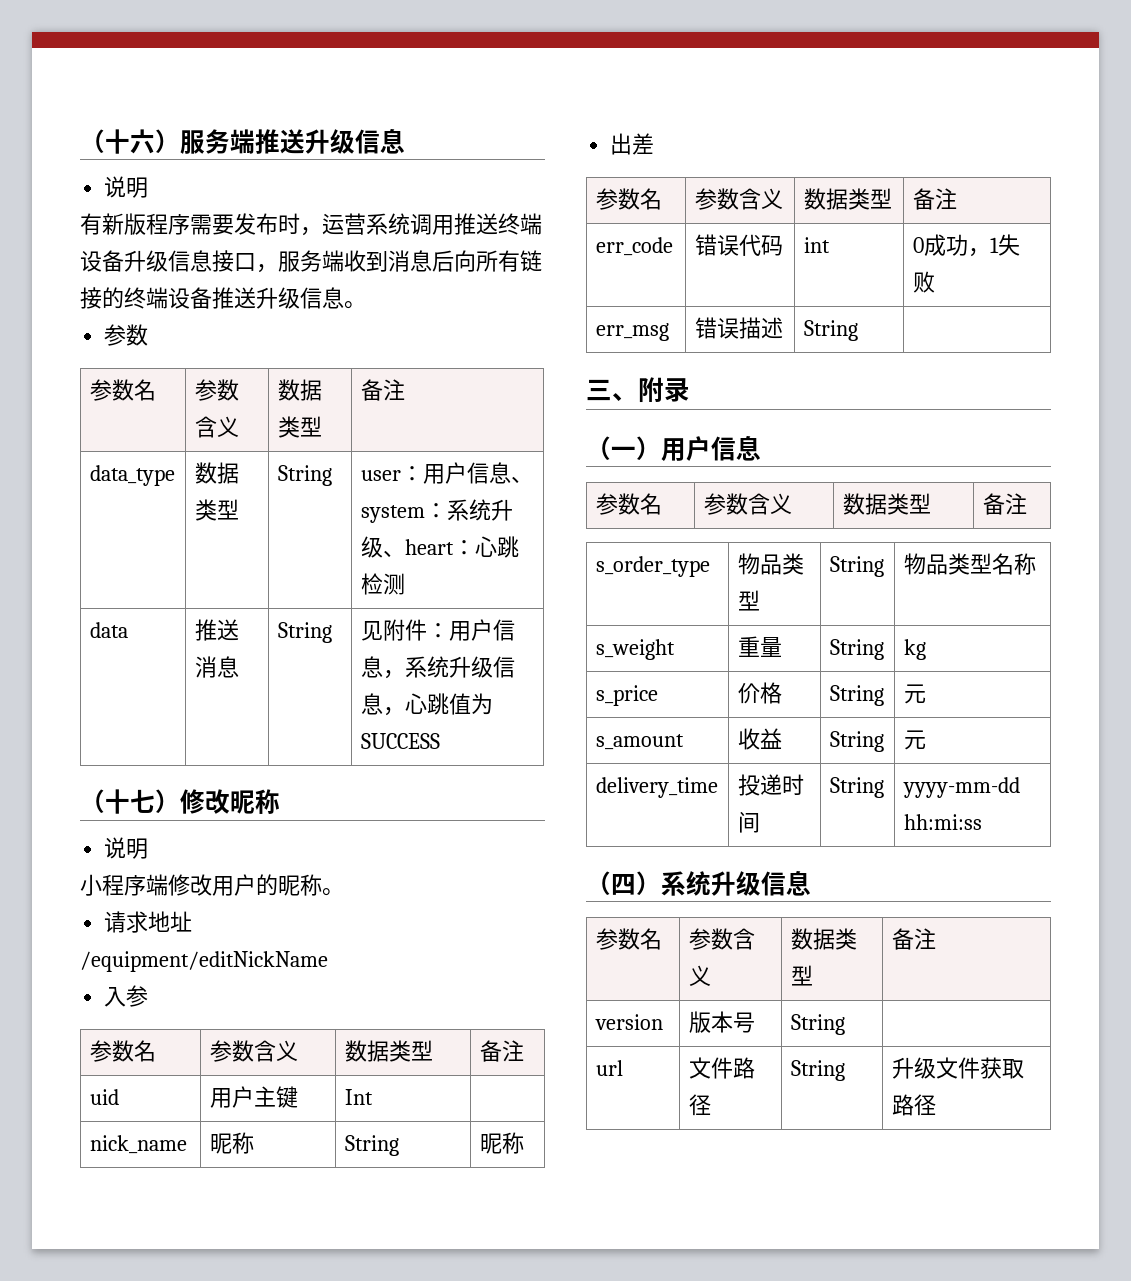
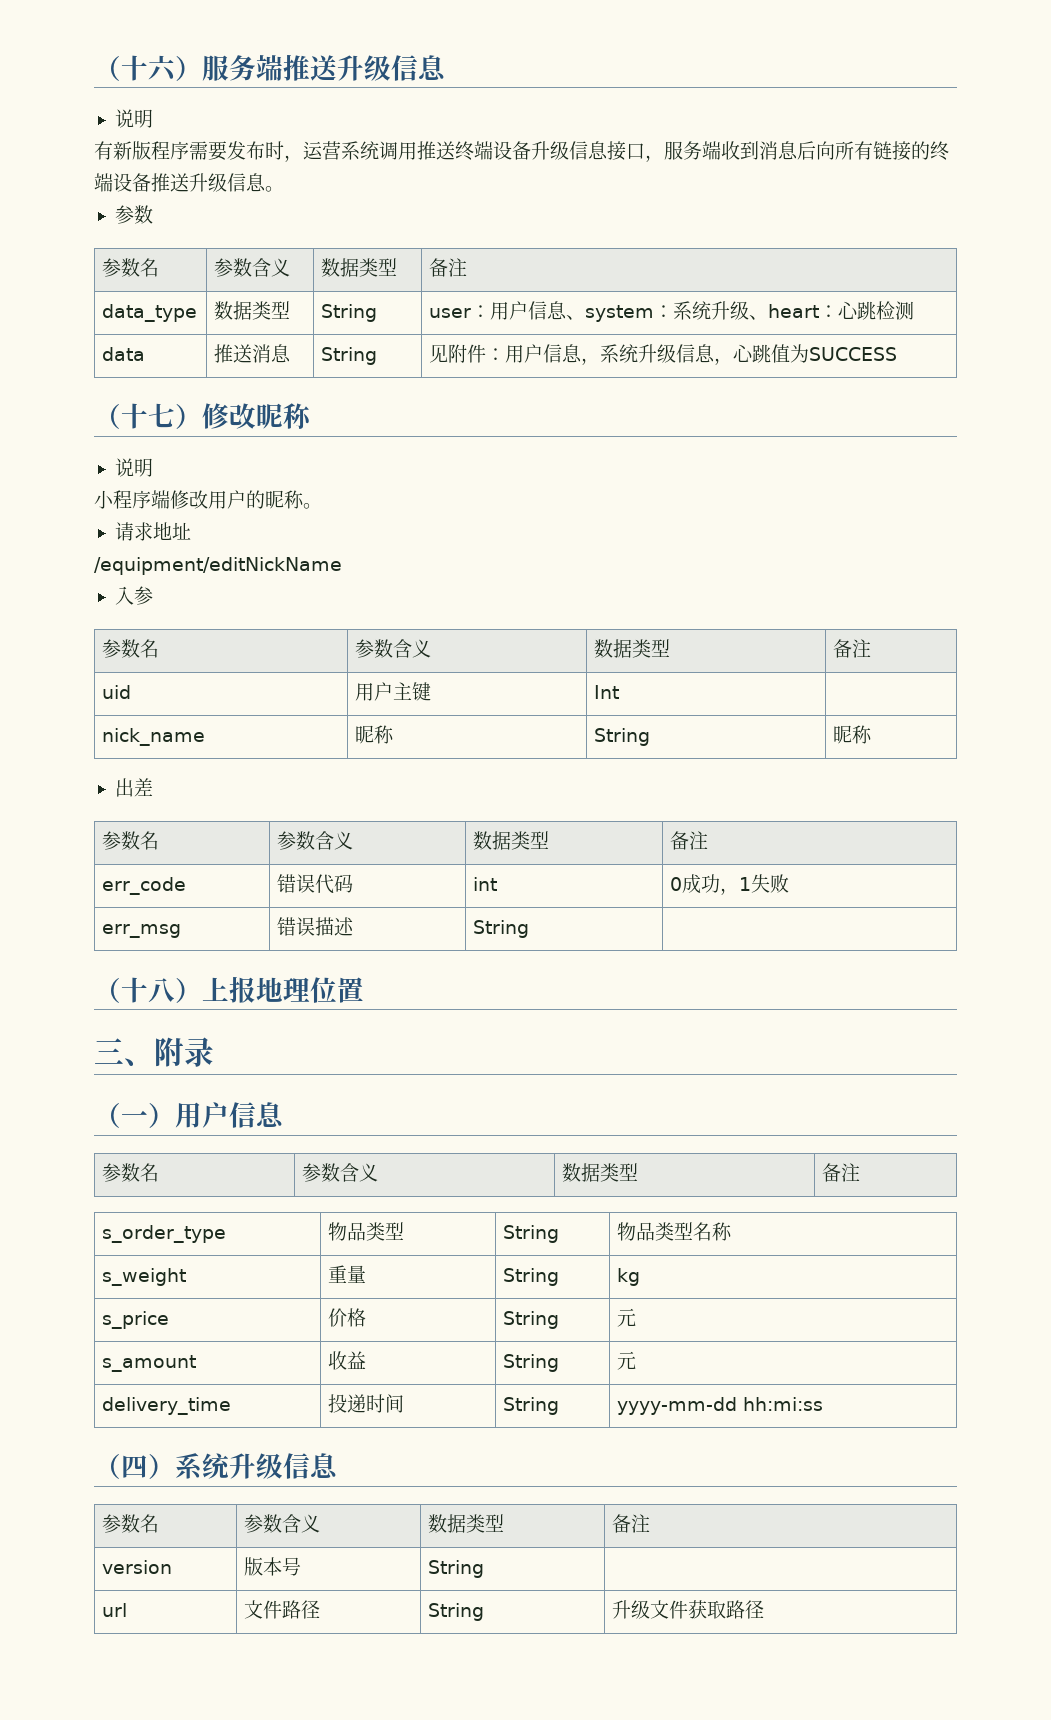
+ （十八）上报地理位置

